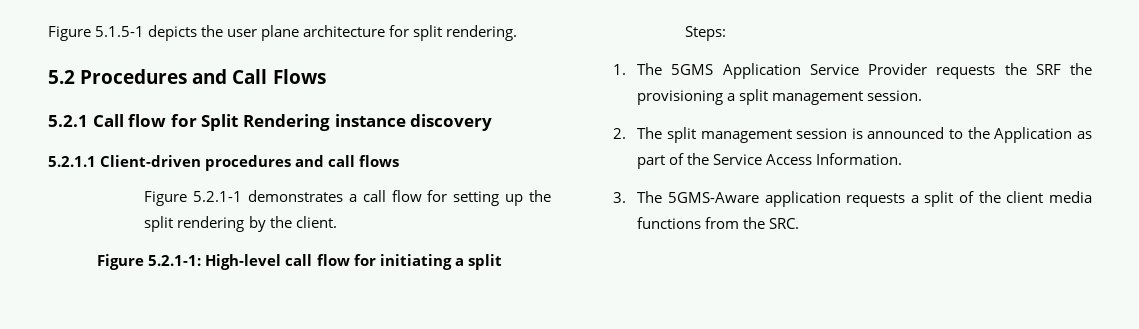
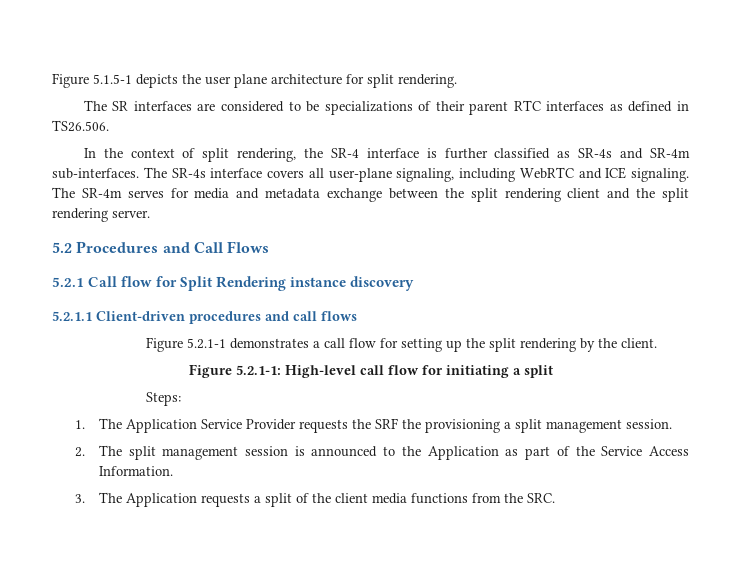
+ The SR interfaces are considered to be specializations of their parent RTC interfaces as defined in TS26.506.
+ In the context of split rendering, the SR-4 interface is further classified as SR-4s and SR-4m sub-interfaces. The SR-4s interface covers all user-plane signaling, including WebRTC and ICE signaling. The SR-4m serves for media and metadata exchange between the split rendering client and the split rendering server.
- 1. The 5GMS Application Service Provider requests the SRF the provisioning a split management session.
+ 1. The Application Service Provider requests the SRF the provisioning a split management session.
- 3. The 5GMS-Aware application requests a split of the client media functions from the SRC.
+ 3. The Application requests a split of the client media functions from the SRC.

